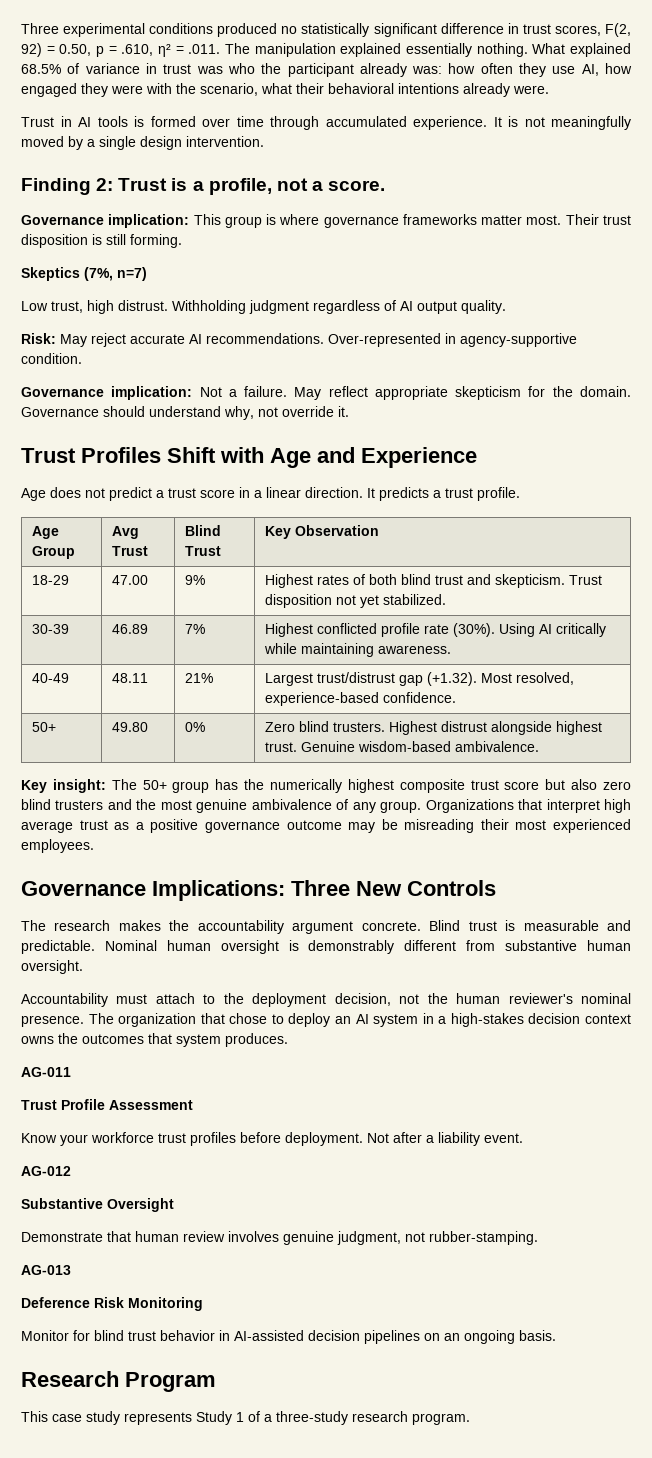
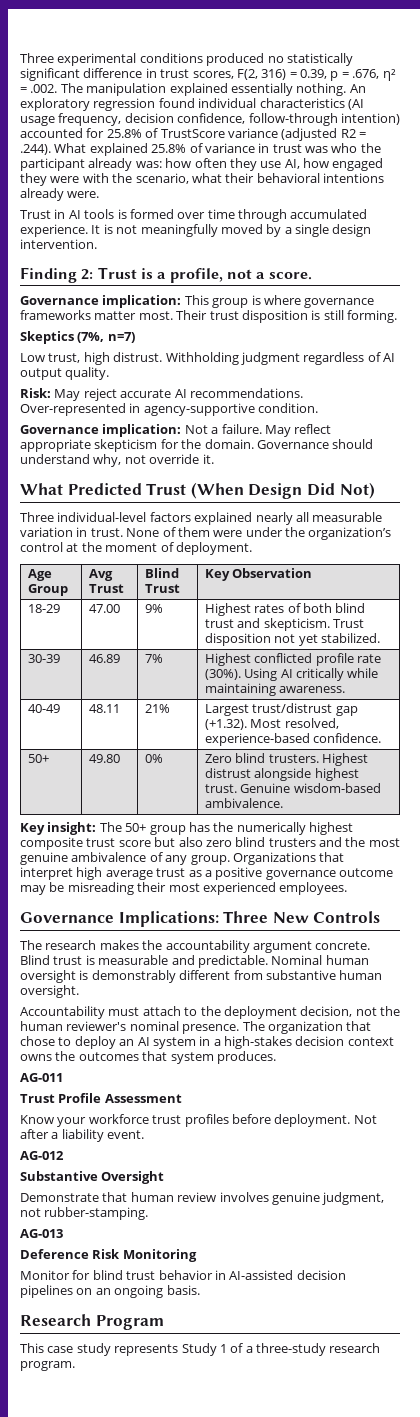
- Three experimental conditions produced no statistically significant difference in trust scores, F(2, 92) = 0.50, p = .610, η² = .011. The manipulation explained essentially nothing.
+ Three experimental conditions produced no statistically significant difference in trust scores, F(2, 316) = 0.39, p = .676, η² = .002. The manipulation explained essentially nothing.
- What explained 68.5% of variance in trust was who the participant already was: how often they use AI, how engaged they were with the scenario, what their behavioral intentions already were.
+ An exploratory regression found individual characteristics (AI usage frequency, decision confidence, follow-through intention) accounted for 25.8% of TrustScore variance (adjusted R2 = .244). What explained 25.8% of variance in trust was who the participant already was: how often they use AI, how engaged they were with the scenario, what their behavioral intentions already were.
- Trust Profiles Shift with Age and Experience
- Age does not predict a trust score in a linear direction. It predicts a trust profile.
+ What Predicted Trust (When Design Did Not)
+ Three individual-level factors explained nearly all measurable variation in trust. None of them were under the organization’s control at the moment of deployment.

